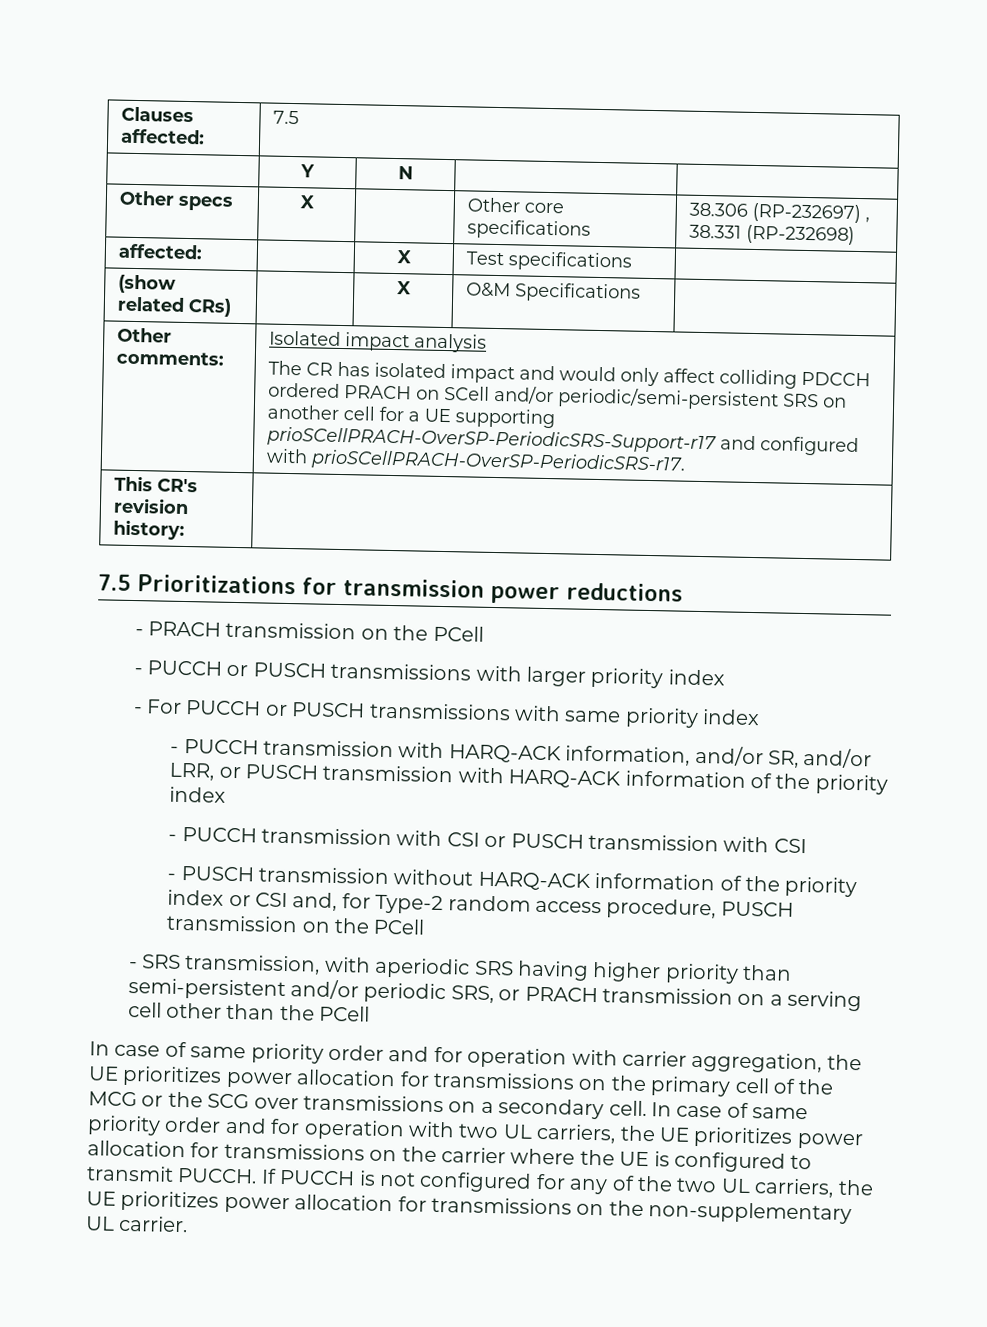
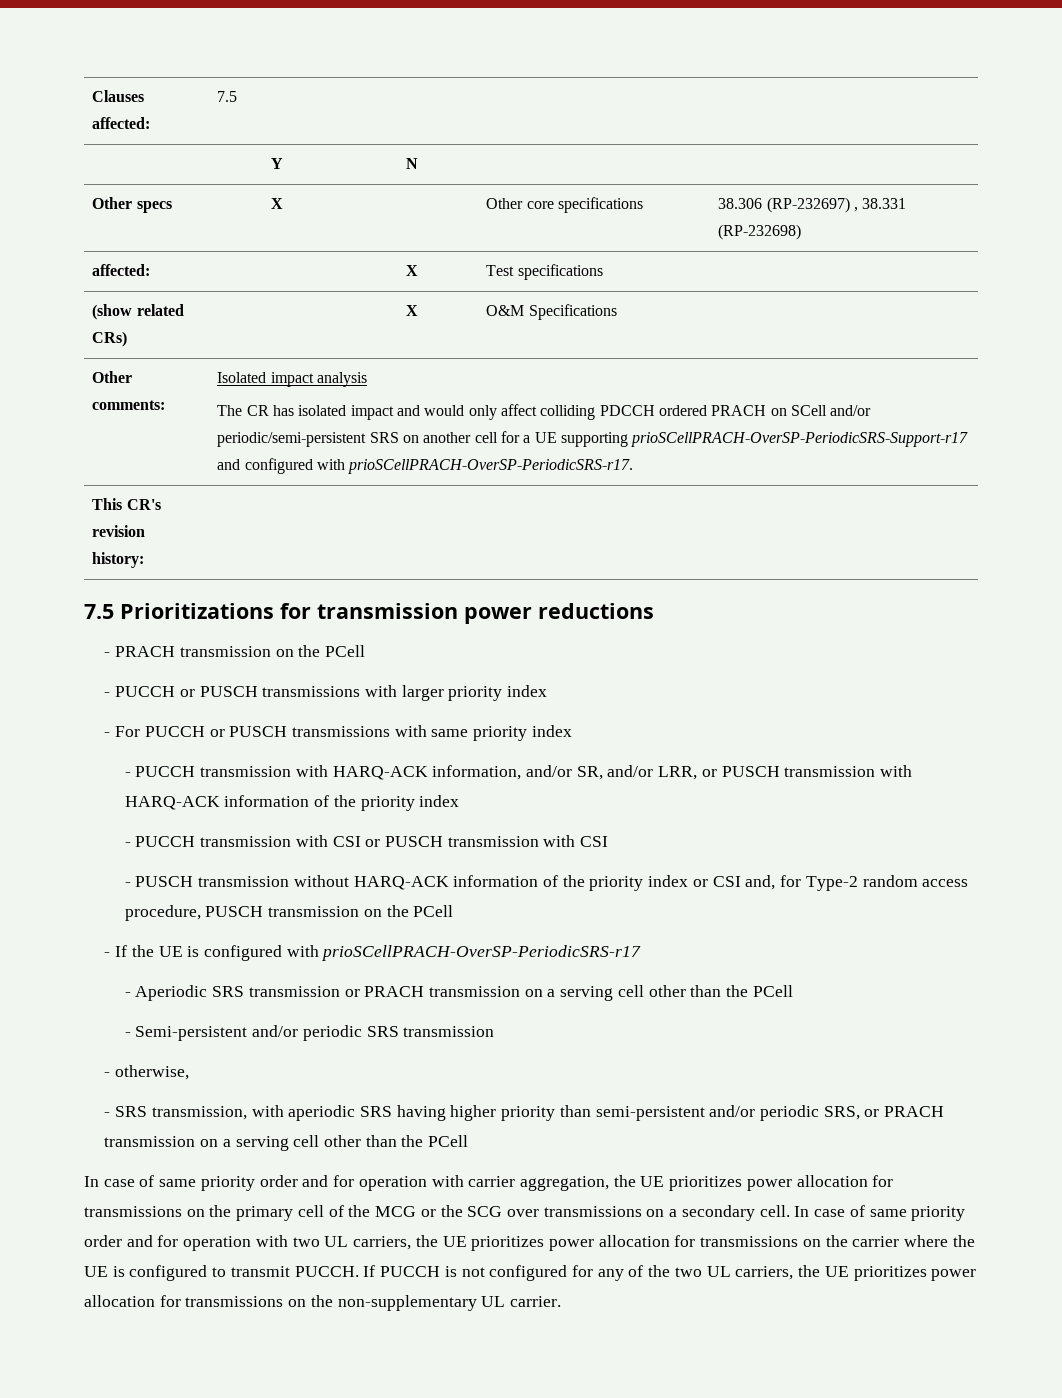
+ - If the UE is configured with prioSCellPRACH-OverSP-PeriodicSRS-r17
+ - Aperiodic SRS transmission or PRACH transmission on a serving cell other than the PCell
+ - Semi-persistent and/or periodic SRS transmission
+ - otherwise,

